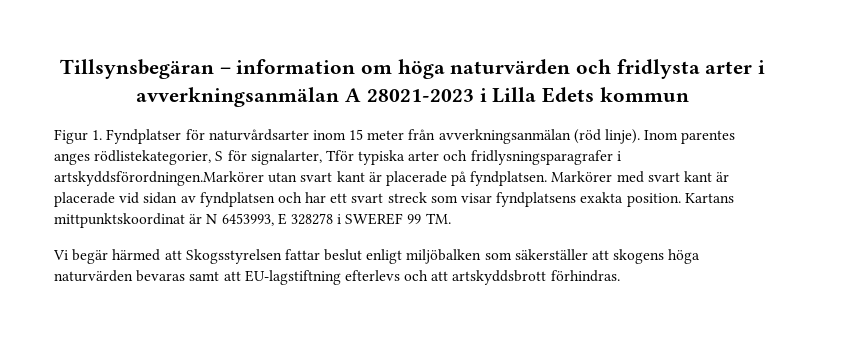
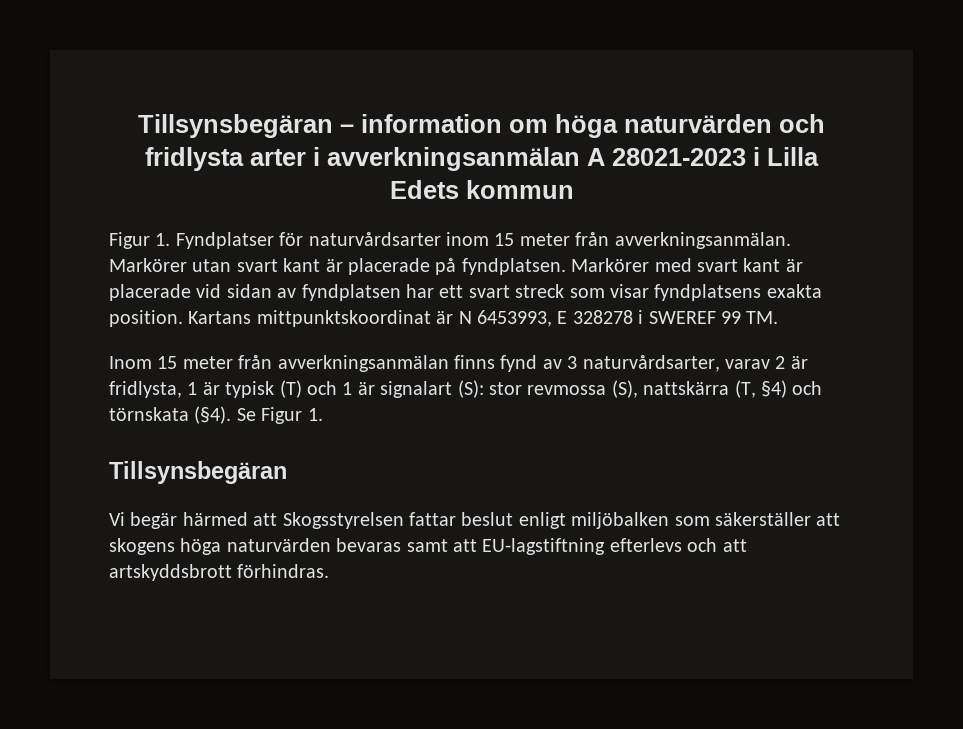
- Figur 1. Fyndplatser för naturvårdsarter inom 15 meter från avverkningsanmälan (röd linje). Inom parentes anges rödlistekategorier, S för signalarter, Tför typiska arter och fridlysningsparagrafer i artskyddsförordningen.Markörer utan svart kant är placerade på fyndplatsen.
+ Figur 1. Fyndplatser för naturvårdsarter inom 15 meter från avverkningsanmälan. Markörer utan svart kant är placerade på fyndplatsen.
- Markörer med svart kant är placerade vid sidan av fyndplatsen och har ett svart streck som visar fyndplatsens exakta position.
+ Markörer med svart kant är placerade vid sidan av fyndplatsen har ett svart streck som visar fyndplatsens exakta position.
+ Inom 15 meter från avverkningsanmälan finns fynd av 3 naturvårdsarter, varav 2 är fridlysta, 1 är typisk (T) och 1 är signalart (S): stor revmossa (S), nattskärra (T, §4) och törnskata (§4). Se Figur 1.
+ Tillsynsbegäran

